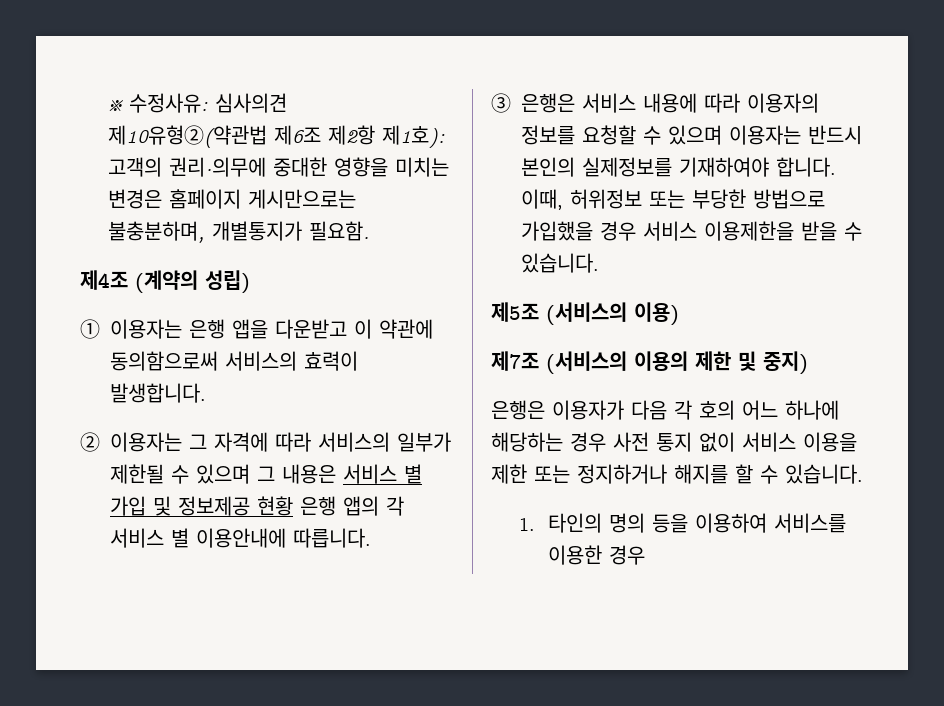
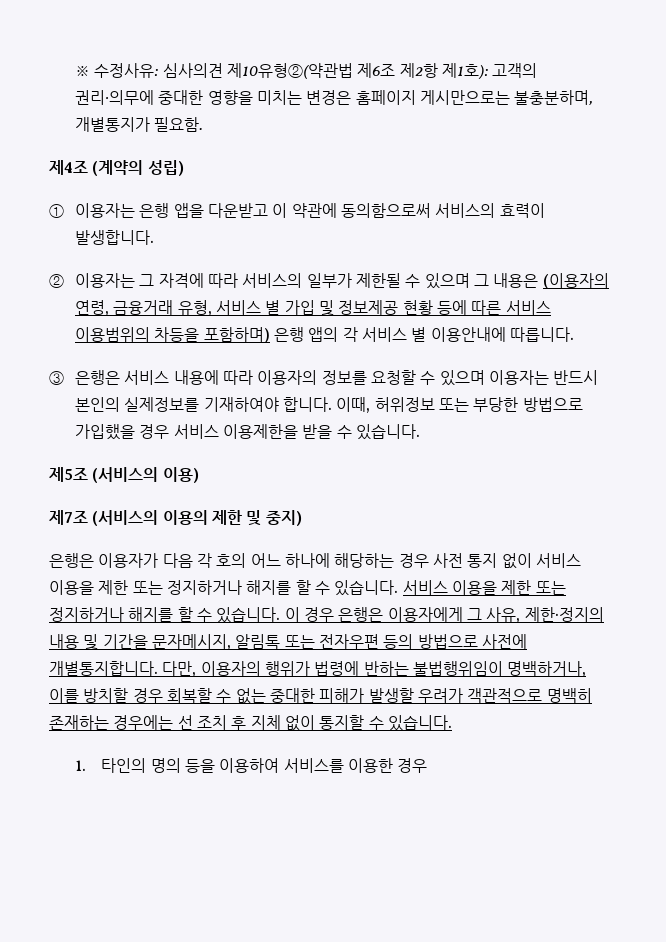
- ② 이용자는 그 자격에 따라 서비스의 일부가 제한될 수 있으며 그 내용은 서비스 별 가입 및 정보제공 현황 은행 앱의 각 서비스 별 이용안내에 따릅니다.
+ ② 이용자는 그 자격에 따라 서비스의 일부가 제한될 수 있으며 그 내용은 (이용자의 연령, 금융거래 유형, 서비스 별 가입 및 정보제공 현황 등에 따른 서비스 이용범위의 차등을 포함하며) 은행 앱의 각 서비스 별 이용안내에 따릅니다.
+ 서비스 이용을 제한 또는 정지하거나 해지를 할 수 있습니다. 이 경우 은행은 이용자에게 그 사유, 제한·정지의 내용 및 기간을 문자메시지, 알림톡 또는 전자우편 등의 방법으로 사전에 개별통지합니다. 다만, 이용자의 행위가 법령에 반하는 불법행위임이 명백하거나, 이를 방치할 경우 회복할 수 없는 중대한 피해가 발생할 우려가 객관적으로 명백히 존재하는 경우에는 선 조치 후 지체 없이 통지할 수 있습니다.

